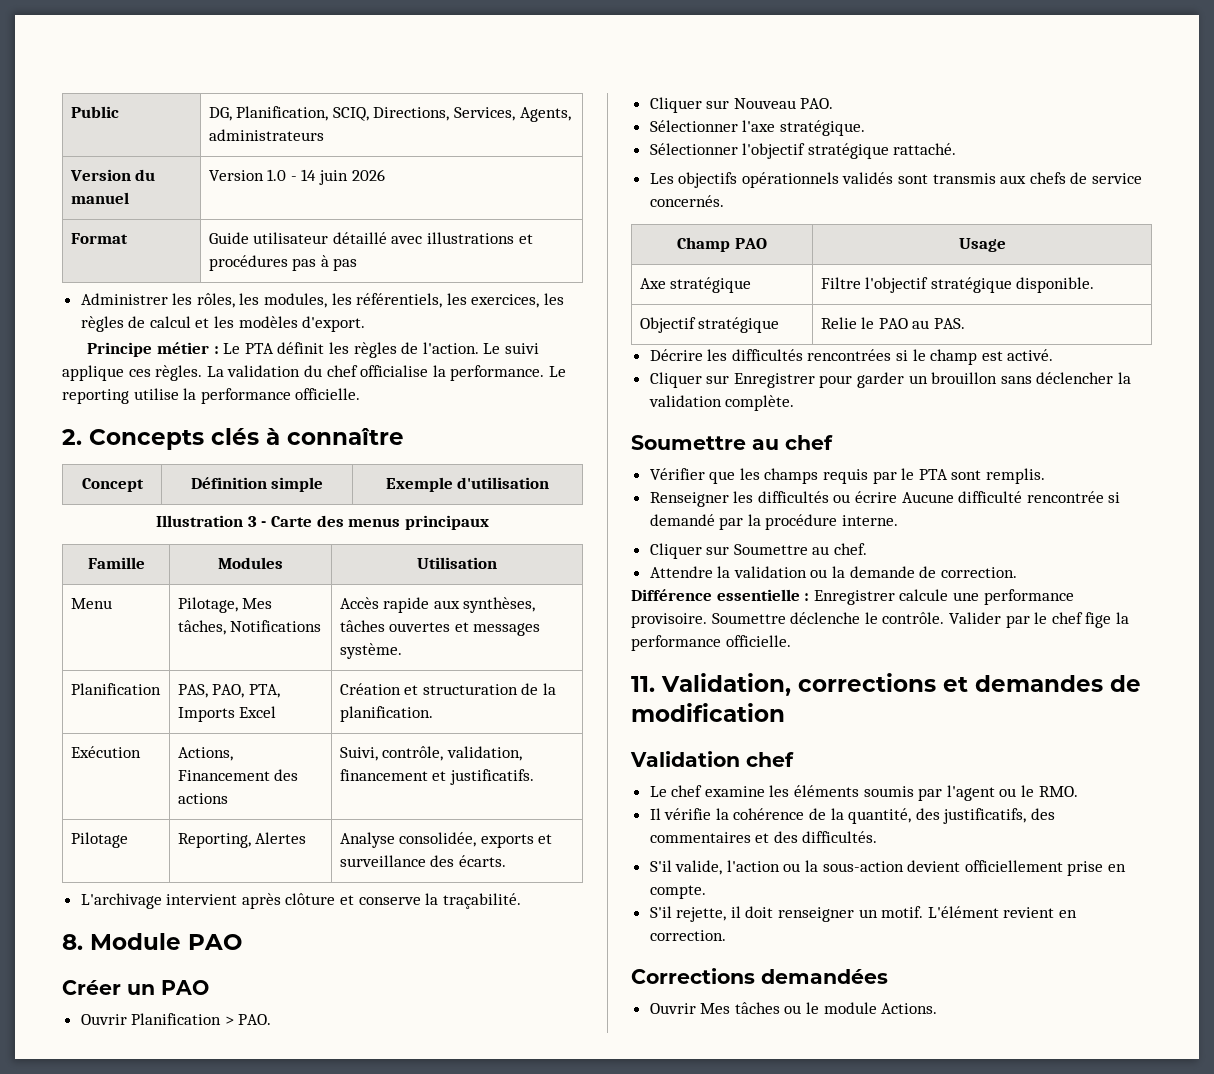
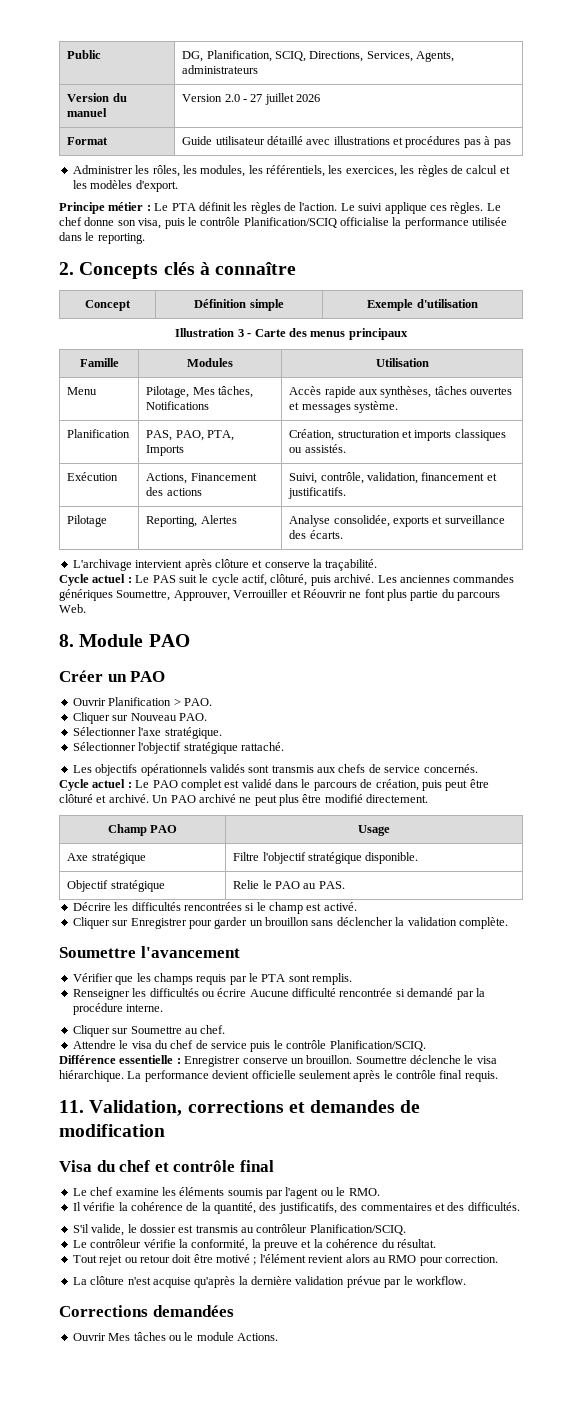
- Version du manuel | Version 1.0 - 14 juin 2026
+ Version du manuel | Version 2.0 - 27 juillet 2026
- La validation du chef officialise la performance. Le reporting utilise la performance officielle.
+ Le chef donne son visa, puis le contrôle Planification/SCIQ officialise la performance utilisée dans le reporting.
- Planification | PAS, PAO, PTA, Imports Excel | Création et structuration de la planification.
+ Planification | PAS, PAO, PTA, Imports | Création, structuration et imports classiques ou assistés.
+ Cycle actuel : Le PAS suit le cycle actif, clôturé, puis archivé. Les anciennes commandes génériques Soumettre, Approuver, Verrouiller et Réouvrir ne font plus partie du parcours Web.
+ Cycle actuel : Le PAO complet est validé dans le parcours de création, puis peut être clôturé et archivé. Un PAO archivé ne peut plus être modifié directement.
- Soumettre au chef
+ Soumettre l'avancement
- Attendre la validation ou la demande de correction.
- Différence essentielle : Enregistrer calcule une performance provisoire. Soumettre déclenche le contrôle. Valider par le chef fige la performance officielle.
+ Attendre le visa du chef de service puis le contrôle Planification/SCIQ.
+ Différence essentielle : Enregistrer conserve un brouillon. Soumettre déclenche le visa hiérarchique. La performance devient officielle seulement après le contrôle final requis.
- Validation chef
+ Visa du chef et contrôle final
- S'il valide, l'action ou la sous-action devient officiellement prise en compte.
- S'il rejette, il doit renseigner un motif. L'élément revient en correction.
+ S'il valide, le dossier est transmis au contrôleur Planification/SCIQ.
+ Le contrôleur vérifie la conformité, la preuve et la cohérence du résultat.
+ Tout rejet ou retour doit être motivé ; l'élément revient alors au RMO pour correction.
+ La clôture n'est acquise qu'après la dernière validation prévue par le workflow.

